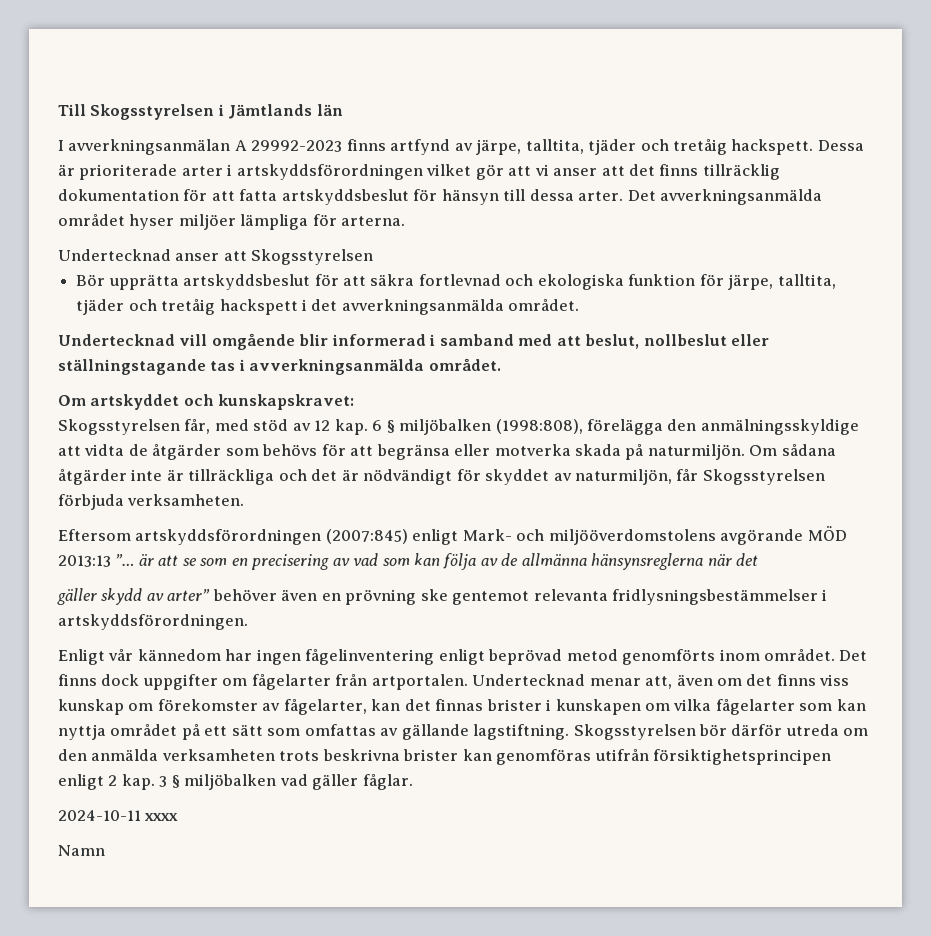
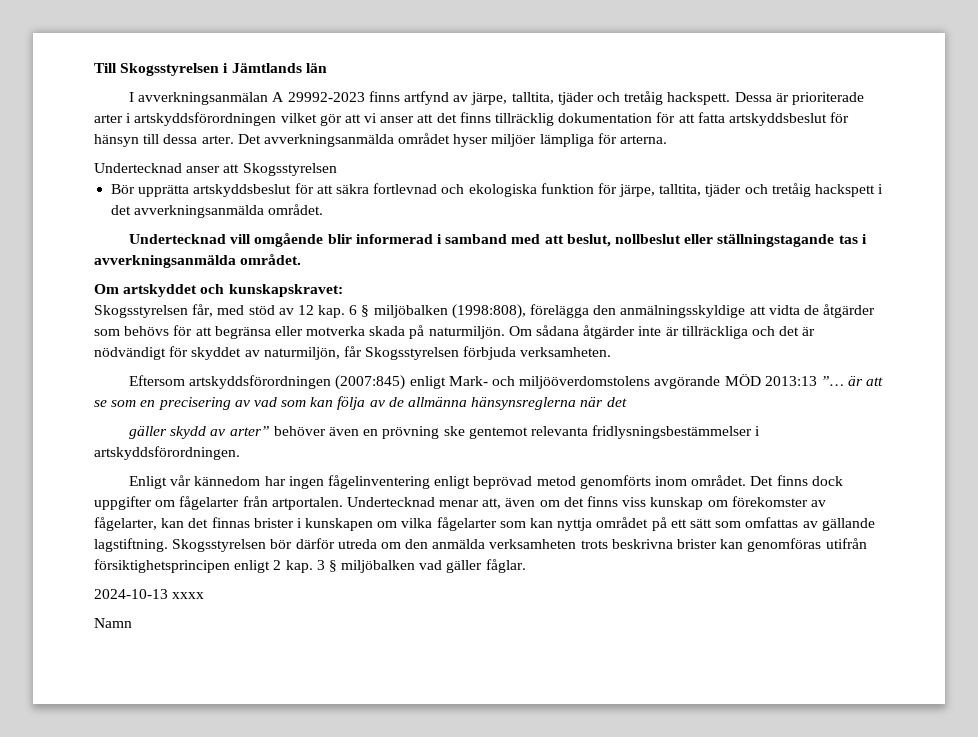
- 2024-10-11 xxxx
+ 2024-10-13 xxxx

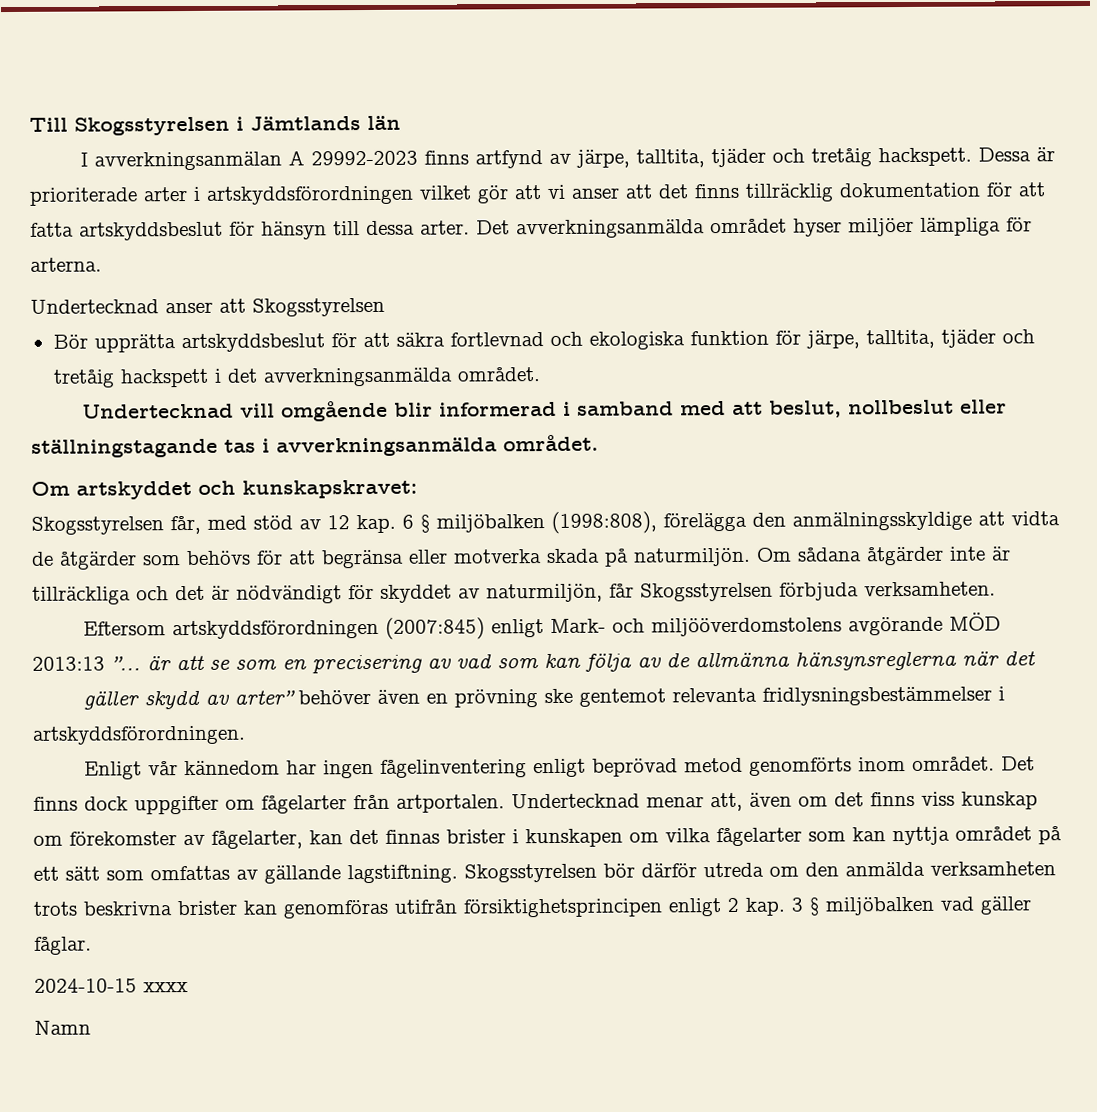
- 2024-10-13 xxxx
+ 2024-10-15 xxxx

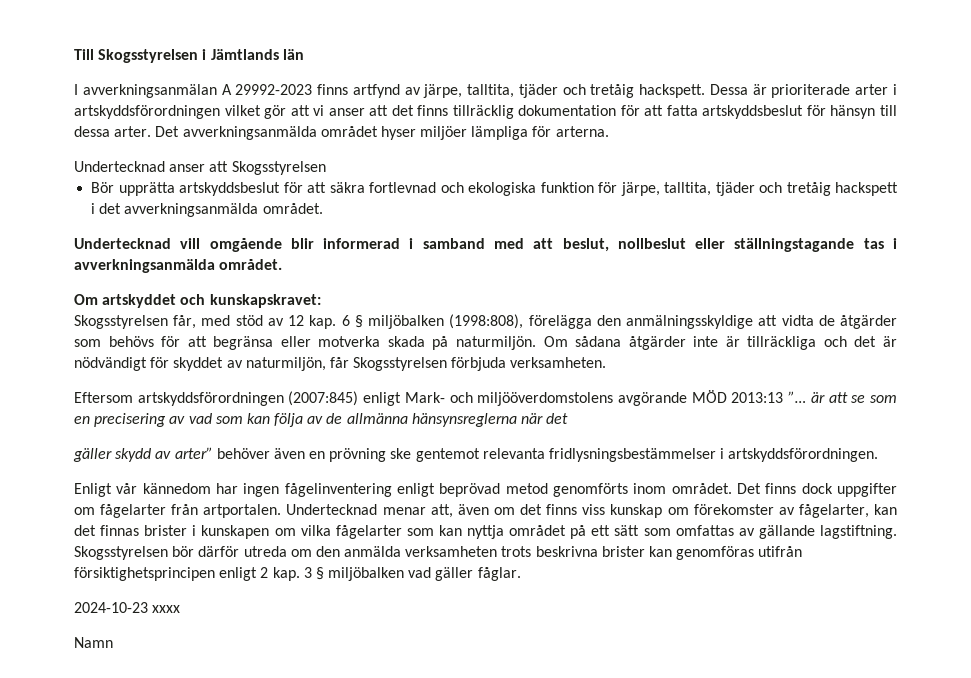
- 2024-10-15 xxxx
+ 2024-10-23 xxxx

